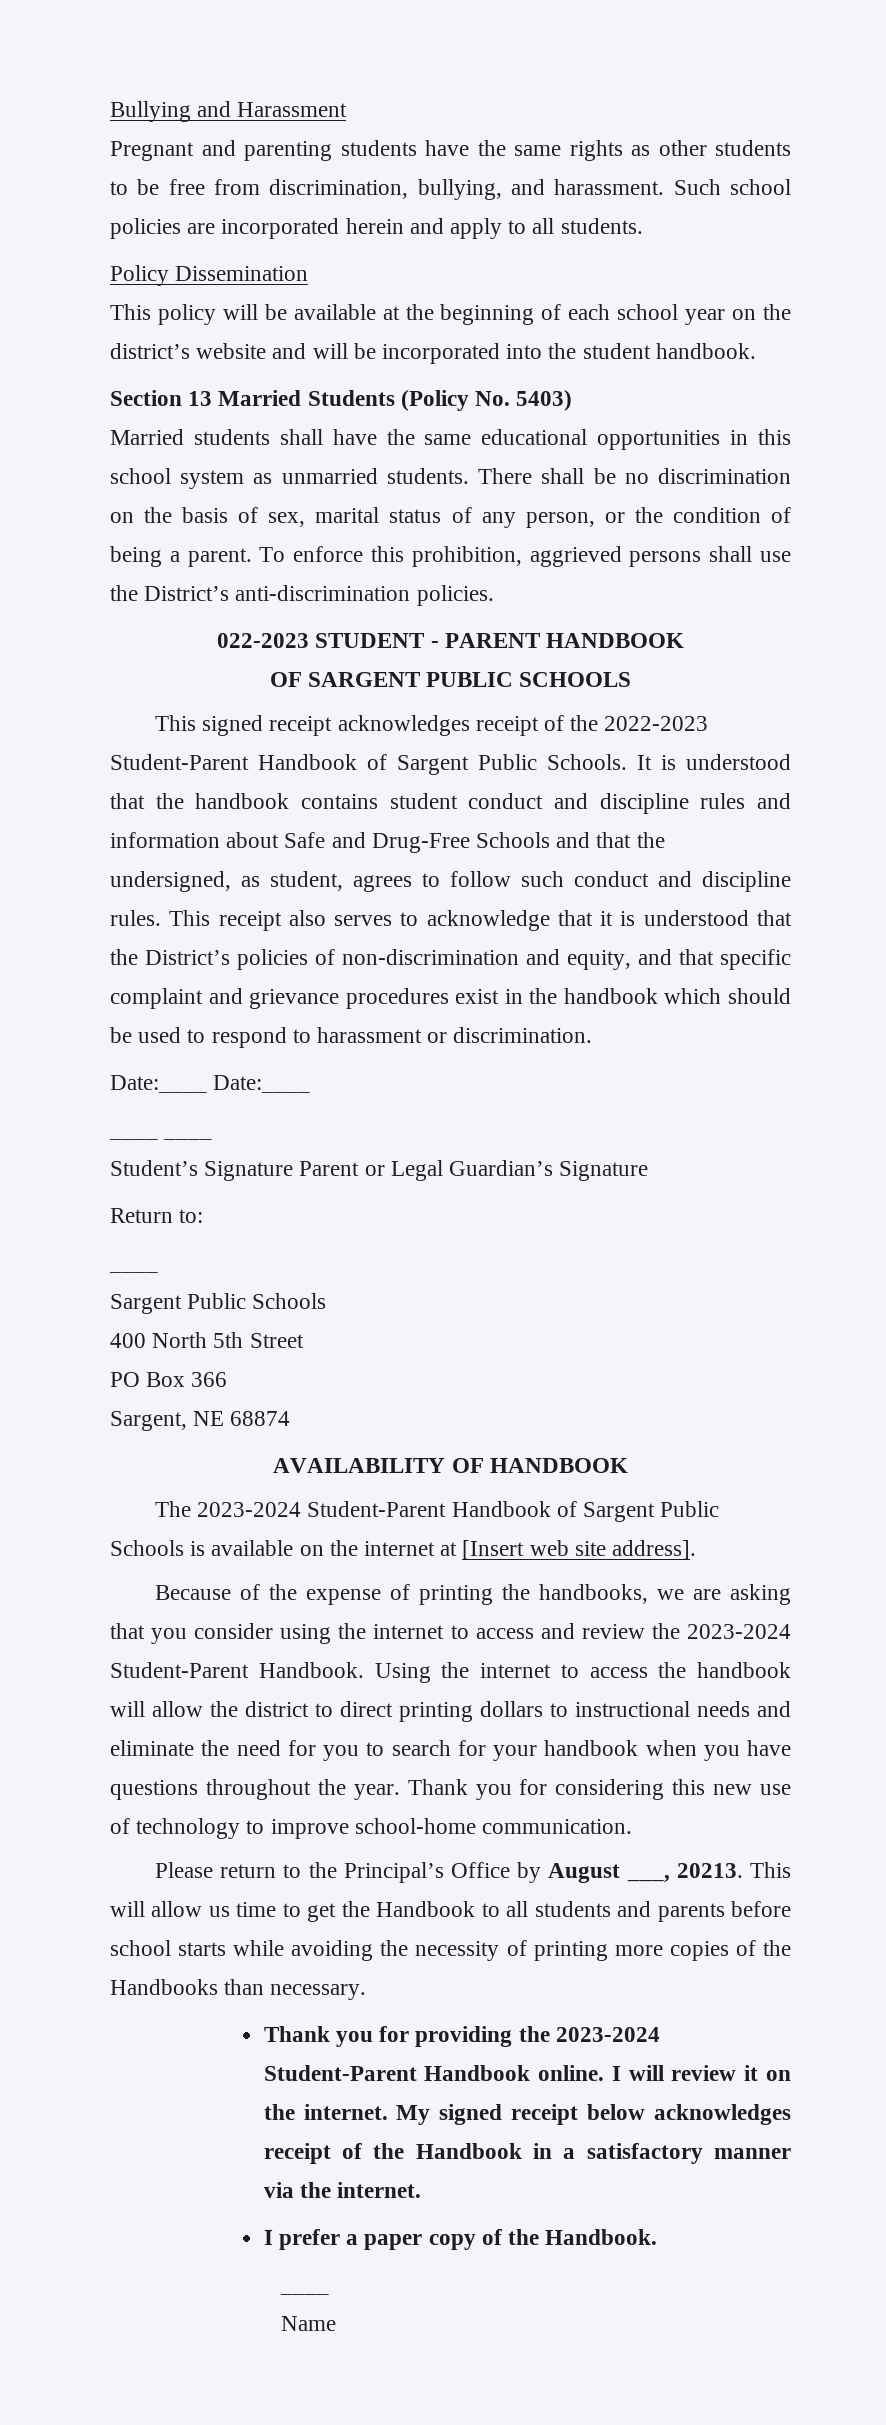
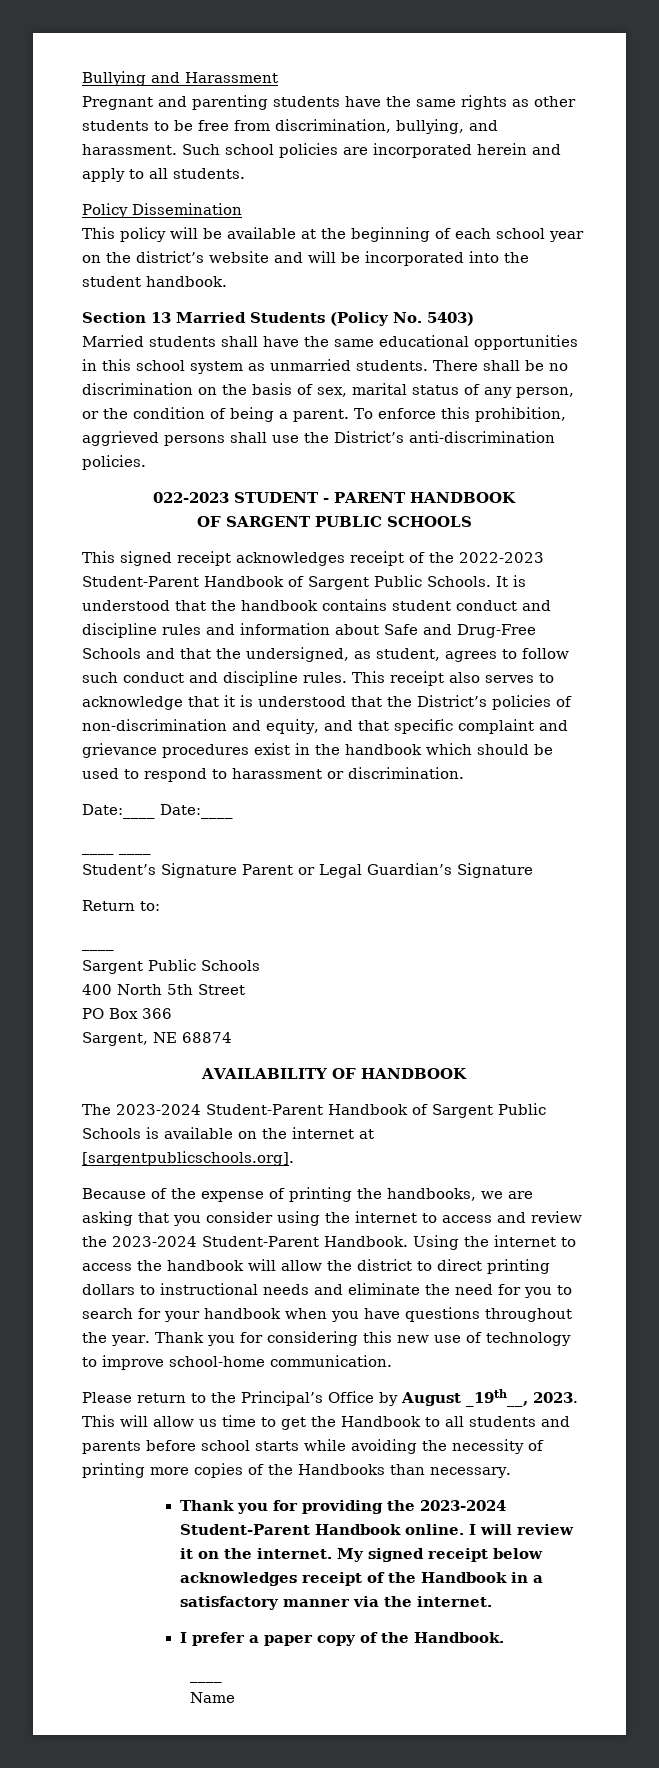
- The 2023-2024 Student-Parent Handbook of Sargent Public Schools is available on the internet at [Insert web site address].
+ The 2023-2024 Student-Parent Handbook of Sargent Public Schools is available on the internet at [sargentpublicschools.org].
- Please return to the Principal’s Office by August ___, 20213.
+ Please return to the Principal’s Office by August _19th__, 2023.

